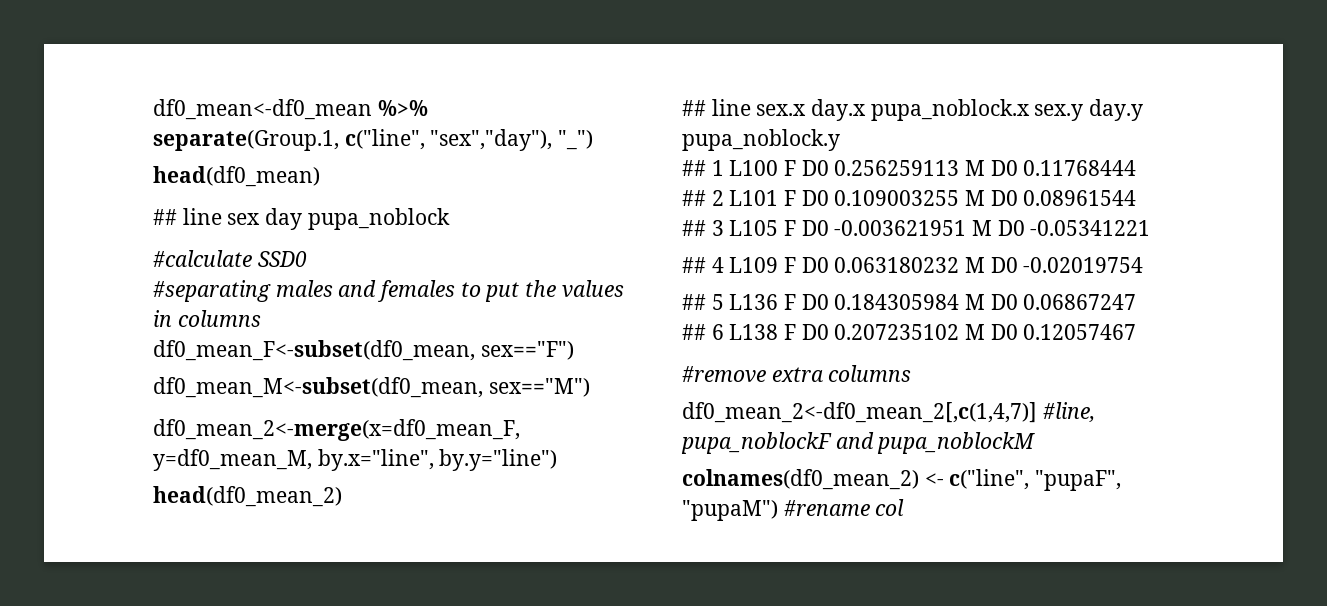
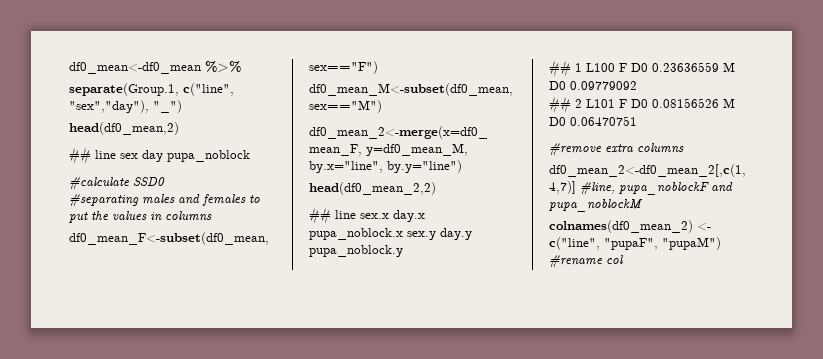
- head(df0_mean)
+ head(df0_mean,2)
- head(df0_mean_2)
+ head(df0_mean_2,2)
- ## 1 L100 F D0 0.256259113 M D0 0.11768444
+ ## 1 L100 F D0 0.23636559 M D0 0.09779092
- ## 2 L101 F D0 0.109003255 M D0 0.08961544
- ## 3 L105 F D0 -0.003621951 M D0 -0.05341221
- ## 4 L109 F D0 0.063180232 M D0 -0.02019754
- ## 5 L136 F D0 0.184305984 M D0 0.06867247
- ## 6 L138 F D0 0.207235102 M D0 0.12057467
+ ## 2 L101 F D0 0.08156526 M D0 0.06470751

